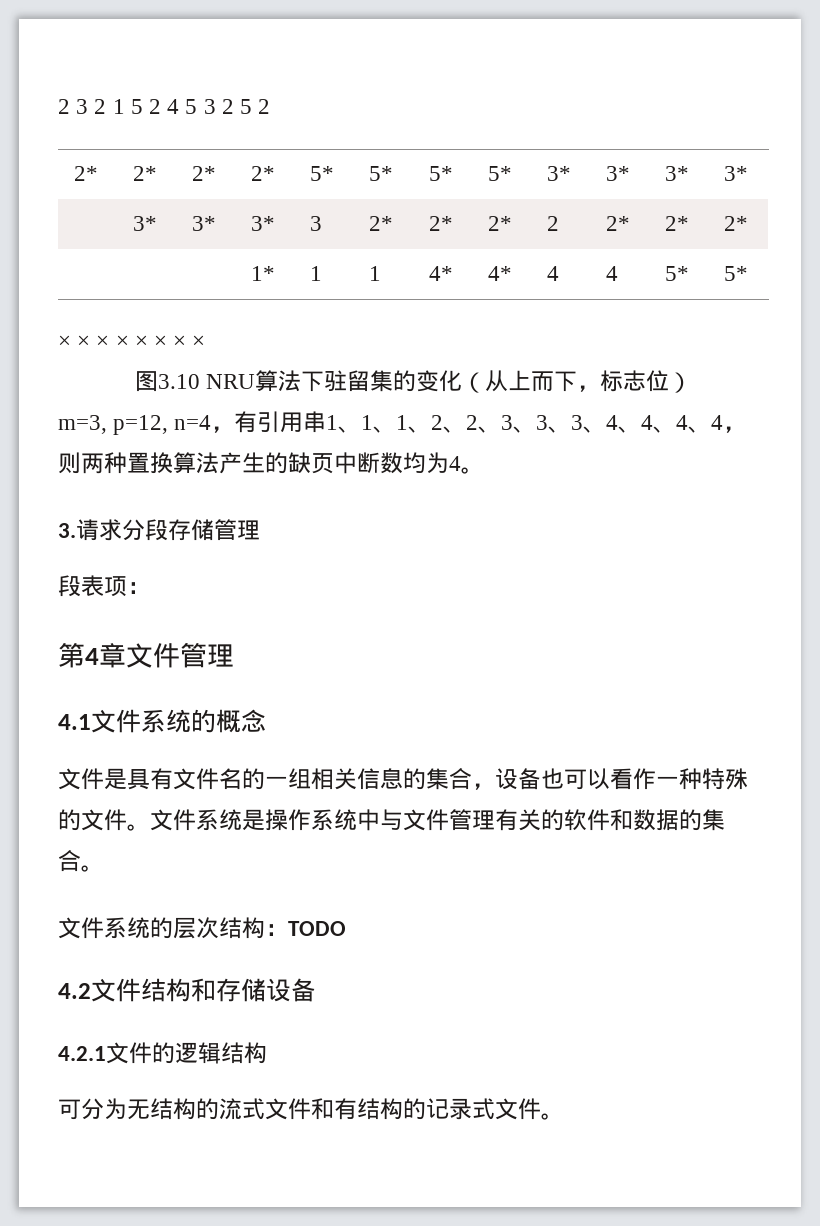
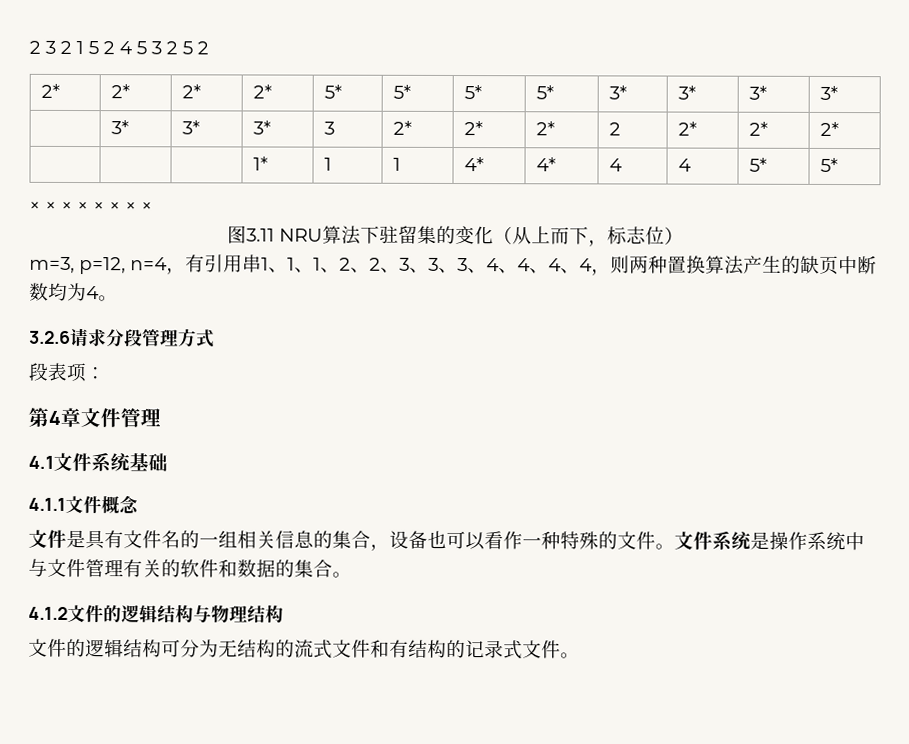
- 图3.10 NRU算法下驻留集的变化（从上而下，标志位）
+ 图3.11 NRU算法下驻留集的变化（从上而下，标志位）
- 3.请求分段存储管理
+ 3.2.6请求分段管理方式
- 4.1文件系统的概念
+ 4.1文件系统基础
+ 4.1.1文件概念
- 文件系统的层次结构：TODO
- 4.2文件结构和存储设备
- 4.2.1文件的逻辑结构
- 可分为无结构的流式文件和有结构的记录式文件。
+ 4.1.2文件的逻辑结构与物理结构
+ 文件的逻辑结构可分为无结构的流式文件和有结构的记录式文件。

